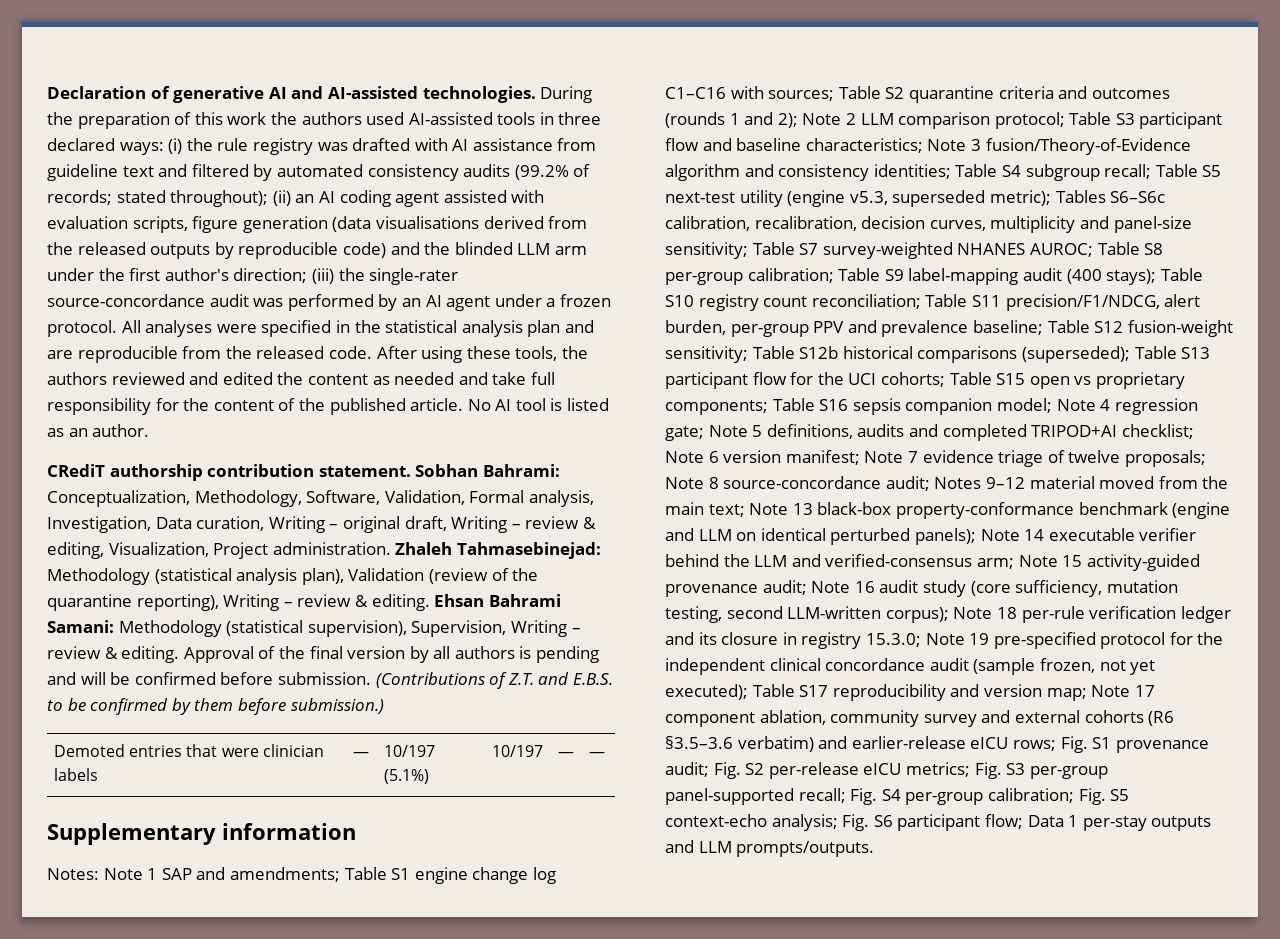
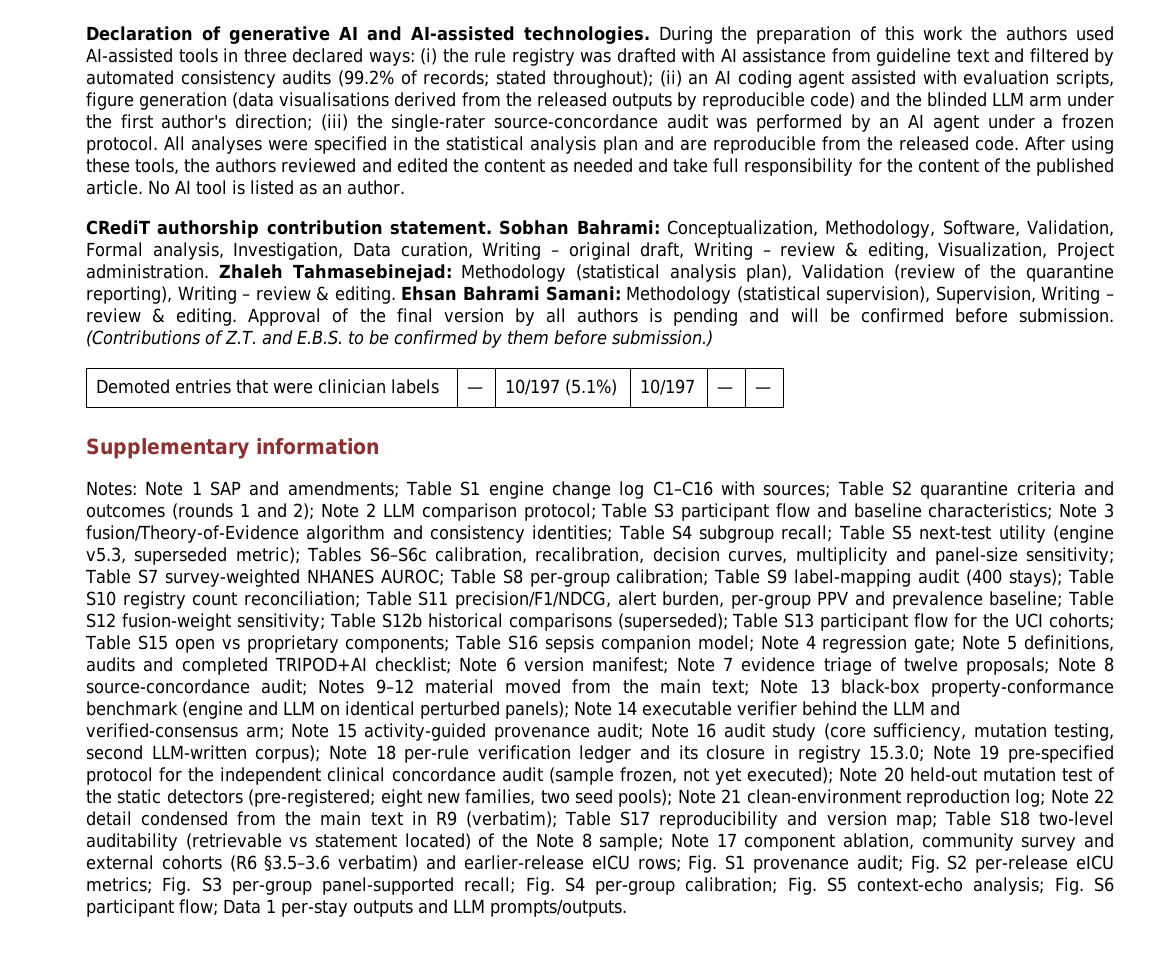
+ Note 20 held-out mutation test of the static detectors (pre-registered; eight new families, two seed pools); Note 21 clean-environment reproduction log; Note 22 detail condensed from the main text in R9 (verbatim);
+ Table S18 two-level auditability (retrievable vs statement located) of the Note 8 sample;

